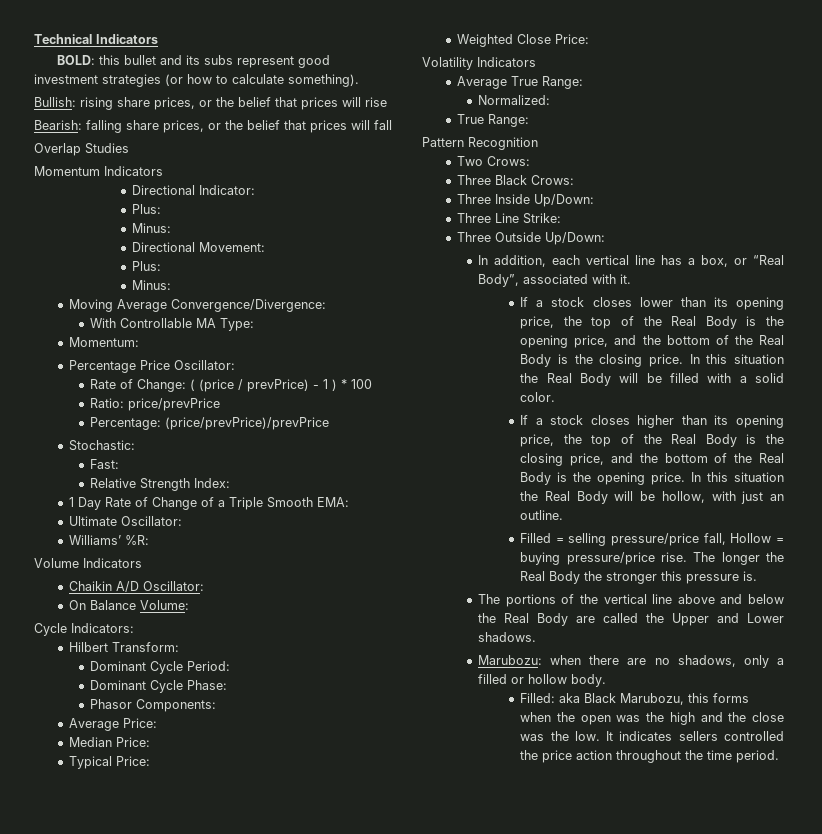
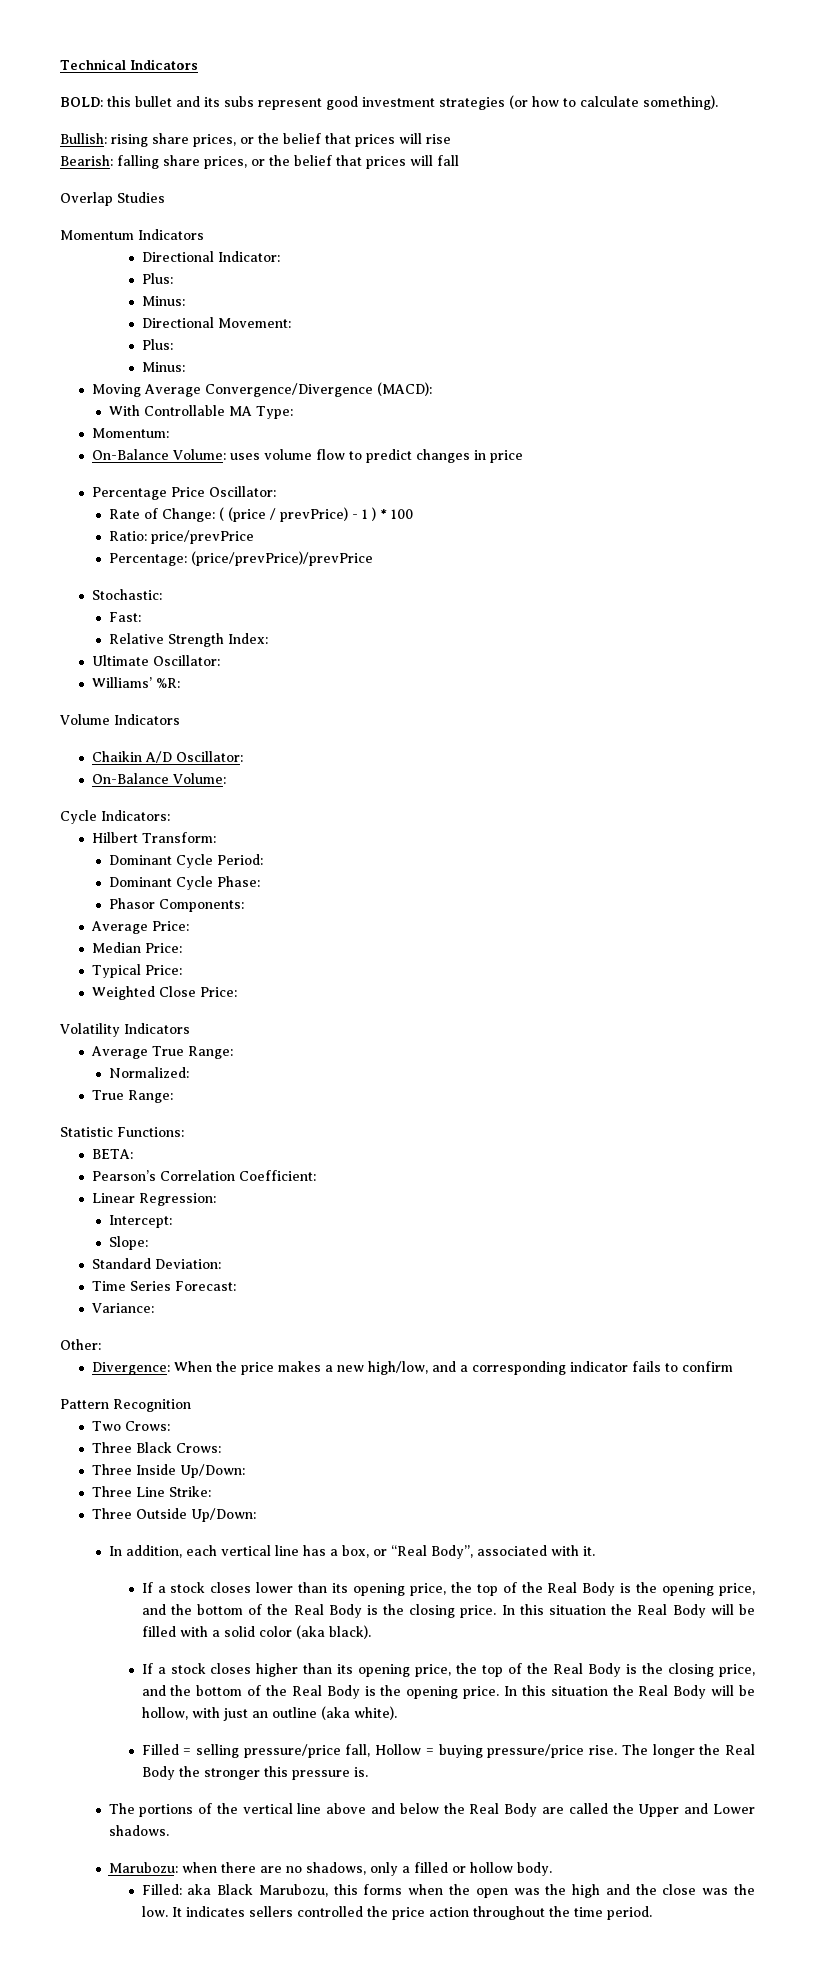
- Moving Average Convergence/Divergence:
+ Moving Average Convergence/Divergence (MACD):
+ On-Balance Volume: uses volume flow to predict changes in price
- 1 Day Rate of Change of a Triple Smooth EMA:
  Chaikin A/D Oscillator:
- On Balance Volume:
+ On-Balance Volume:
+ Statistic Functions:
+ BETA:
+ Pearson’s Correlation Coefficient:
+ Linear Regression:
+ Intercept:
+ Slope:
+ Standard Deviation:
+ Time Series Forecast:
+ Variance:
+ Other:
+ Divergence: When the price makes a new high/low, and a corresponding indicator fails to confirm
- In this situation the Real Body will be filled with a solid color.
+ In this situation the Real Body will be filled with a solid color (aka black).
- In this situation the Real Body will be hollow, with just an outline.
+ In this situation the Real Body will be hollow, with just an outline (aka white).

